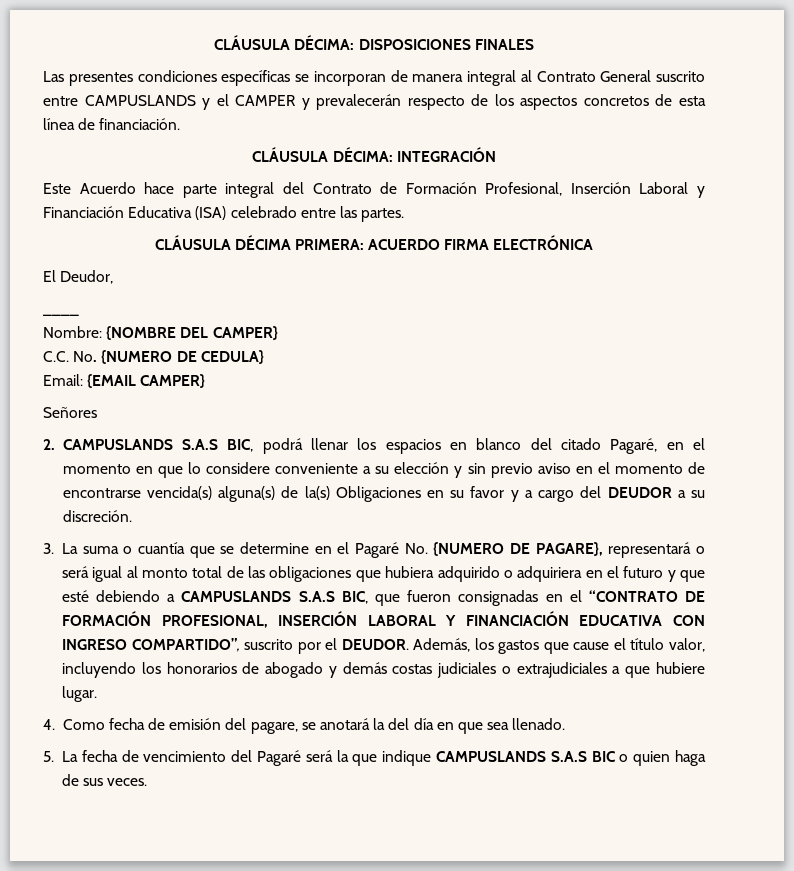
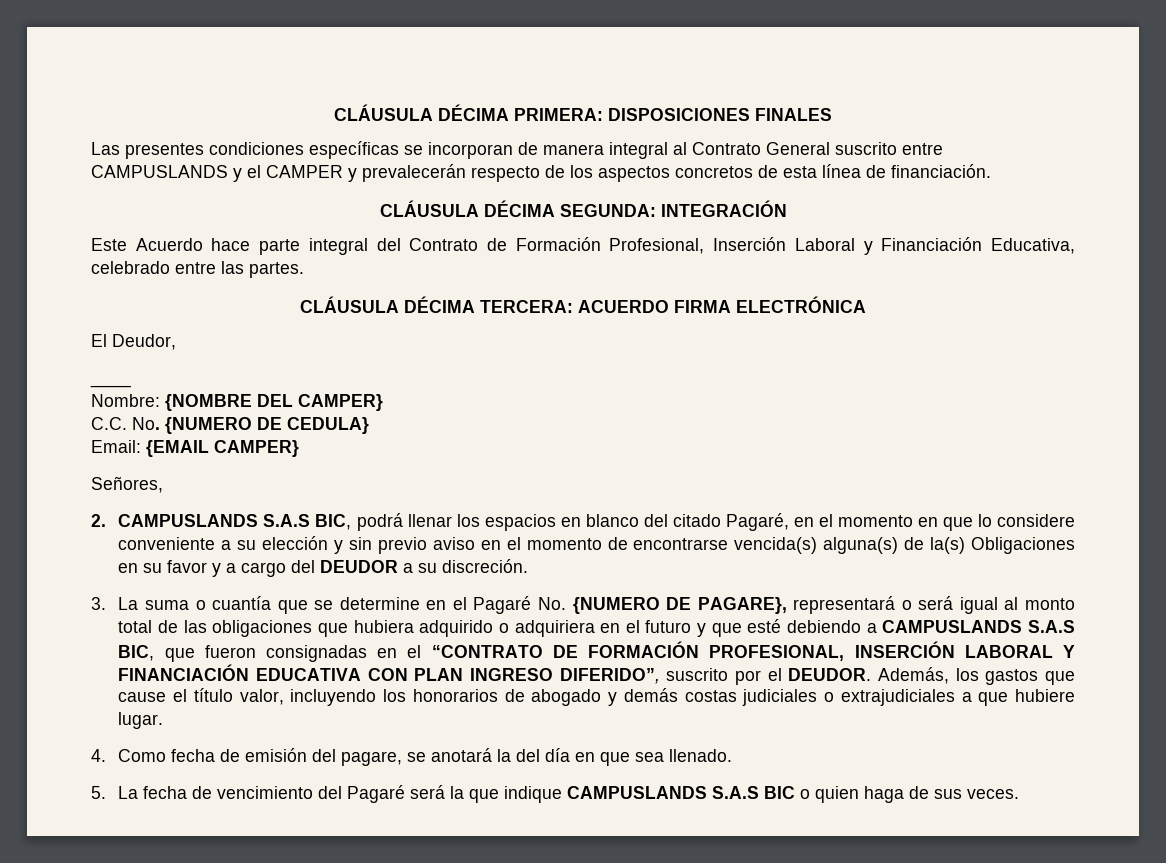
- CLÁUSULA DÉCIMA: DISPOSICIONES FINALES
+ CLÁUSULA DÉCIMA PRIMERA: DISPOSICIONES FINALES
- CLÁUSULA DÉCIMA: INTEGRACIÓN
+ CLÁUSULA DÉCIMA SEGUNDA: INTEGRACIÓN
- Este Acuerdo hace parte integral del Contrato de Formación Profesional, Inserción Laboral y Financiación Educativa (ISA) celebrado entre las partes.
+ Este Acuerdo hace parte integral del Contrato de Formación Profesional, Inserción Laboral y Financiación Educativa, celebrado entre las partes.
- CLÁUSULA DÉCIMA PRIMERA: ACUERDO FIRMA ELECTRÓNICA
+ CLÁUSULA DÉCIMA TERCERA: ACUERDO FIRMA ELECTRÓNICA
- Señores
+ Señores,
- 3. La suma o cuantía que se determine en el Pagaré No. {NUMERO DE PAGARE}, representará o será igual al monto total de las obligaciones que hubiera adquirido o adquiriera en el futuro y que esté debiendo a CAMPUSLANDS S.A.S BIC, que fueron consignadas en el “CONTRATO DE FORMACIÓN PROFESIONAL, INSERCIÓN LABORAL Y FINANCIACIÓN EDUCATIVA CON INGRESO COMPARTIDO”, suscrito por el DEUDOR.
+ 3. La suma o cuantía que se determine en el Pagaré No. {NUMERO DE PAGARE}, representará o será igual al monto total de las obligaciones que hubiera adquirido o adquiriera en el futuro y que esté debiendo a CAMPUSLANDS S.A.S BIC, que fueron consignadas en el “CONTRATO DE FORMACIÓN PROFESIONAL, INSERCIÓN LABORAL Y FINANCIACIÓN EDUCATIVA CON PLAN INGRESO DIFERIDO”, suscrito por el DEUDOR.

